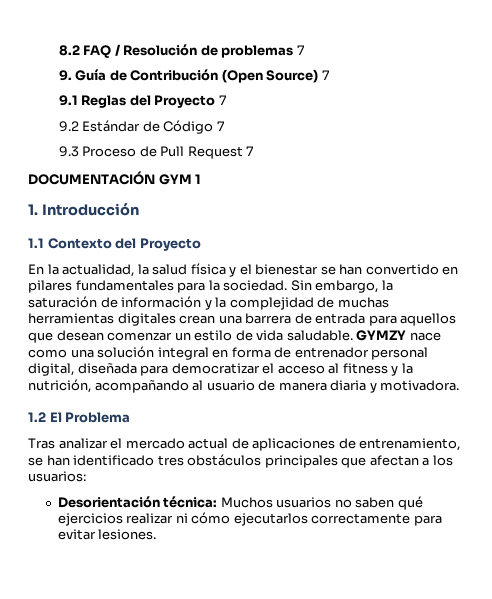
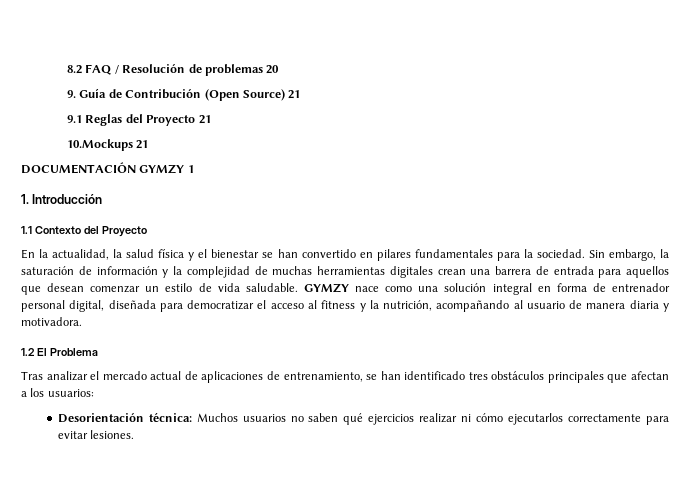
- 8.2 FAQ / Resolución de problemas 7
+ 8.2 FAQ / Resolución de problemas 20
- 9. Guía de Contribución (Open Source) 7
+ 9. Guía de Contribución (Open Source) 21
- 9.1 Reglas del Proyecto 7
- 9.2 Estándar de Código 7
- 9.3 Proceso de Pull Request 7
+ 9.1 Reglas del Proyecto 21
+ 10.Mockups 21
- DOCUMENTACIÓN GYM 1
+ DOCUMENTACIÓN GYMZY 1

